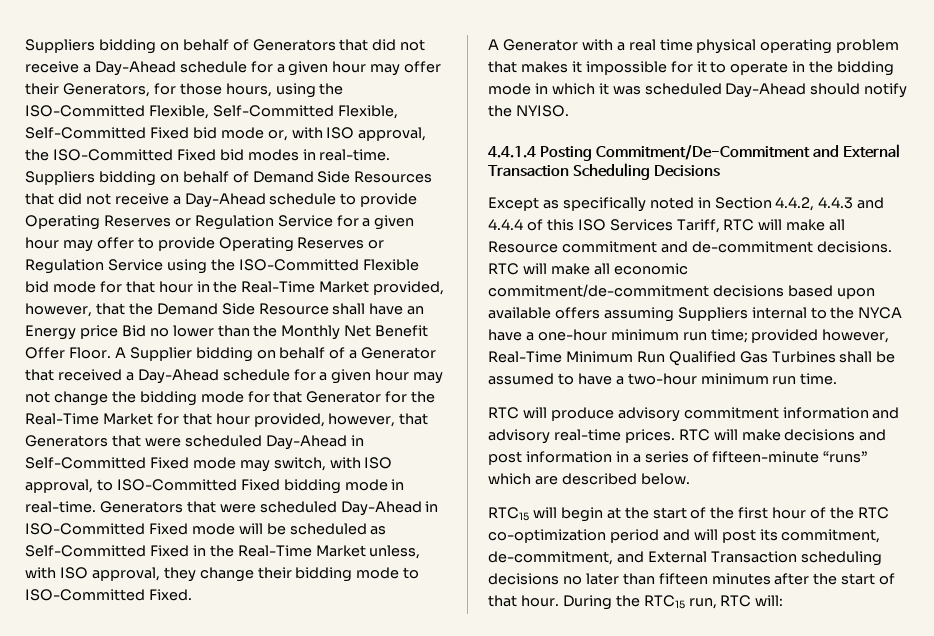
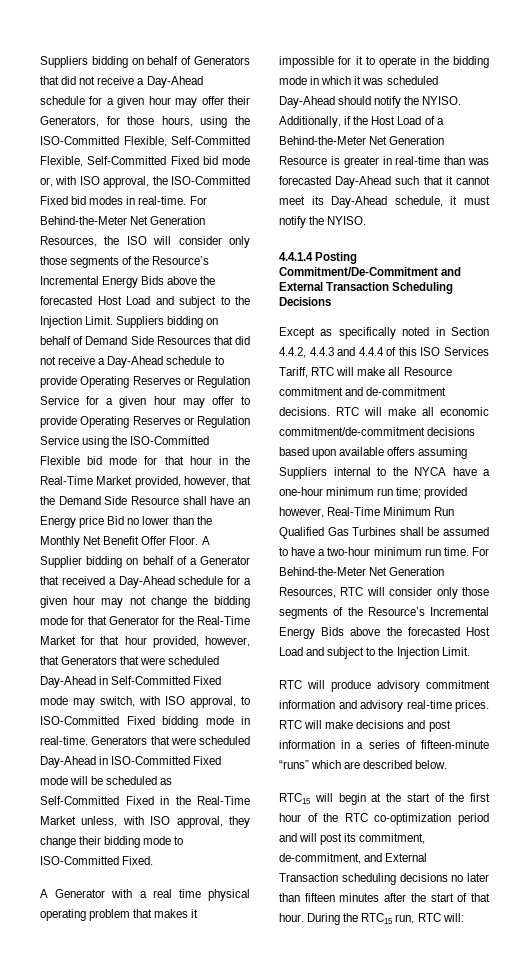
+ For Behind-the-Meter Net Generation Resources, the ISO will consider only those segments of the Resource’s Incremental Energy Bids above the forecasted Host Load and subject to the Injection Limit.
+ Additionally, if the Host Load of a Behind-the-Meter Net Generation Resource is greater in real-time than was forecasted Day-Ahead such that it cannot meet its Day-Ahead schedule, it must notify the NYISO.
+ For Behind-the-Meter Net Generation Resources, RTC will consider only those segments of the Resource’s Incremental Energy Bids above the forecasted Host Load and subject to the Injection Limit.

